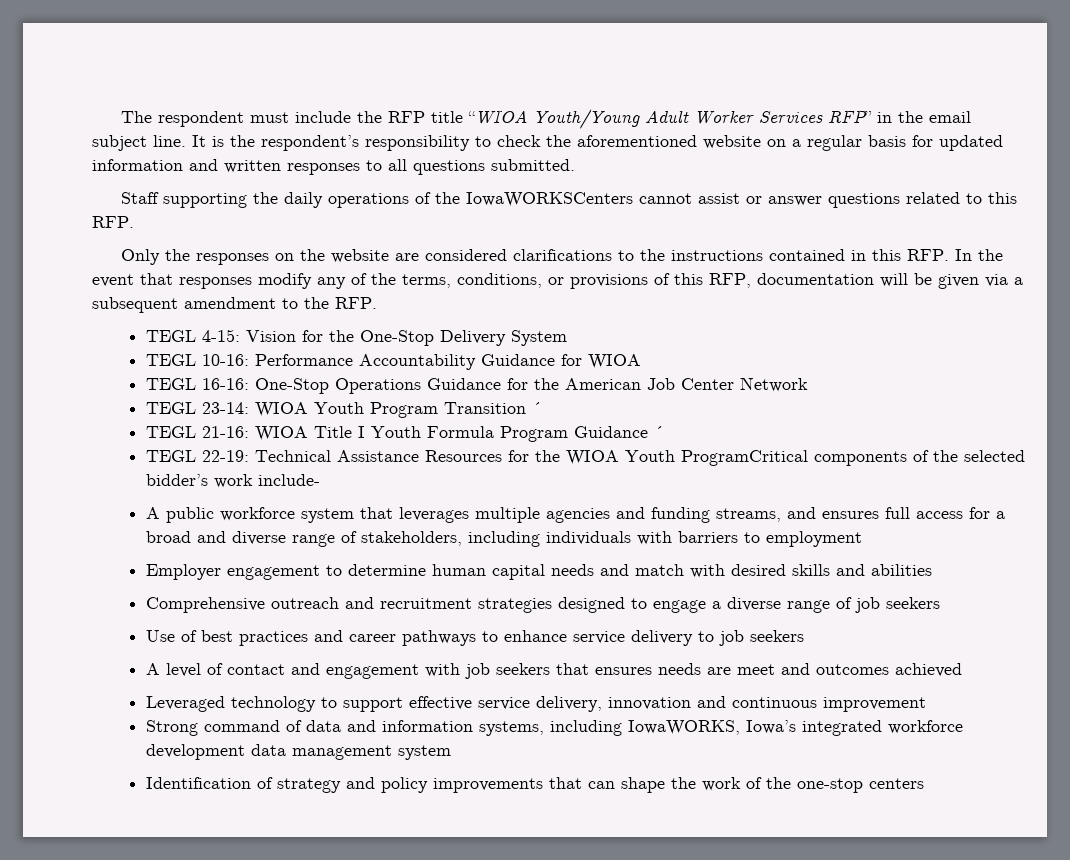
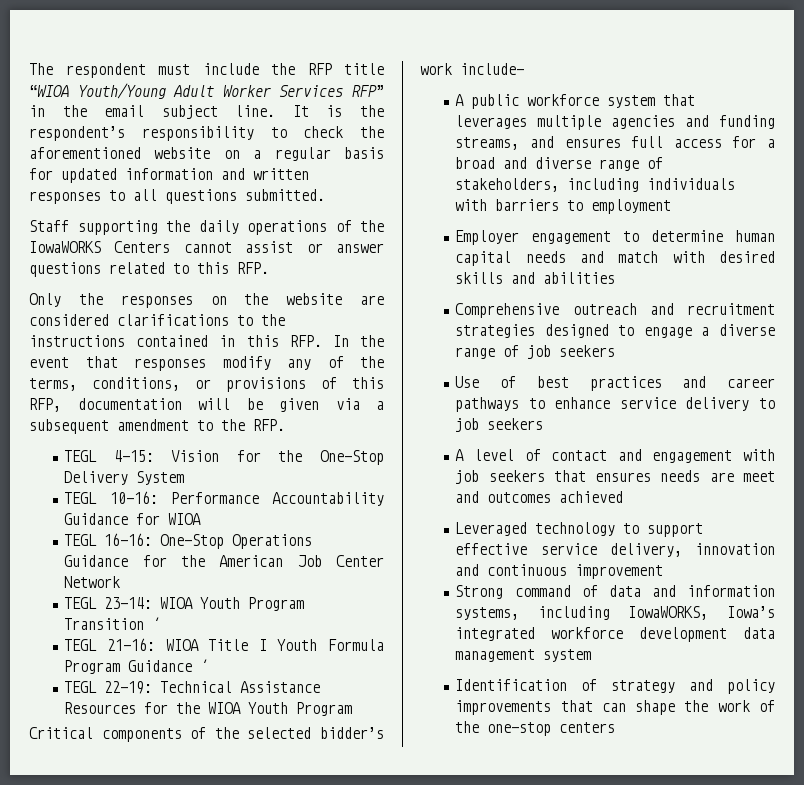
- Staff supporting the daily operations of the IowaWORKSCenters cannot assist or answer questions related to this RFP.
+ Staff supporting the daily operations of the IowaWORKS Centers cannot assist or answer questions related to this RFP.
- TEGL 22-19: Technical Assistance Resources for the WIOA Youth ProgramCritical components of the selected bidder’s work include-
+ TEGL 22-19: Technical Assistance Resources for the WIOA Youth Program
+ Critical components of the selected bidder’s work include-

